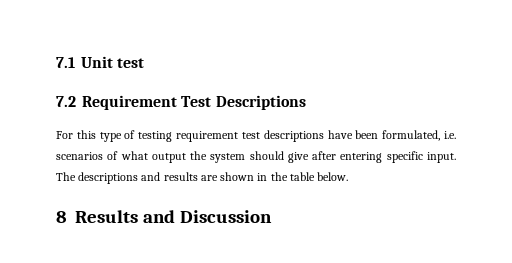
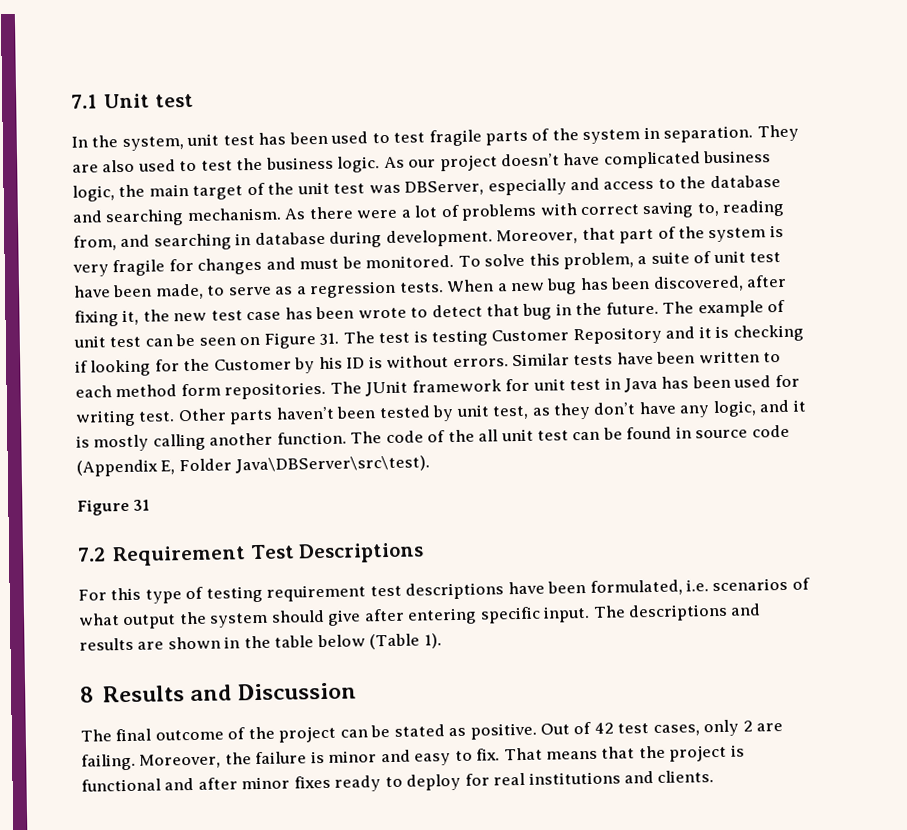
+ In the system, unit test has been used to test fragile parts of the system in separation. They are also used to test the business logic. As our project doesn’t have complicated business logic, the main target of the unit test was DBServer, especially and access to the database and searching mechanism. As there were a lot of problems with correct saving to, reading from, and searching in database during development. Moreover, that part of the system is very fragile for changes and must be monitored. To solve this problem, a suite of unit test have been made, to serve as a regression tests. When a new bug has been discovered, after fixing it, the new test case has been wrote to detect that bug in the future. The example of unit test can be seen on Figure 31. The test is testing Customer Repository and it is checking if looking for the Customer by his ID is without errors. Similar tests have been written to each method form repositories. The JUnit framework for unit test in Java has been used for writing test. Other parts haven’t been tested by unit test, as they don’t have any logic, and it is mostly calling another function. The code of the all unit test can be found in source code (Appendix E, Folder Java\DBServer\src\test).
+ Figure 31
- The descriptions and results are shown in the table below.
+ The descriptions and results are shown in the table below (Table 1).
+ The final outcome of the project can be stated as positive. Out of 42 test cases, only 2 are failing. Moreover, the failure is minor and easy to fix. That means that the project is functional and after minor fixes ready to deploy for real institutions and clients.

